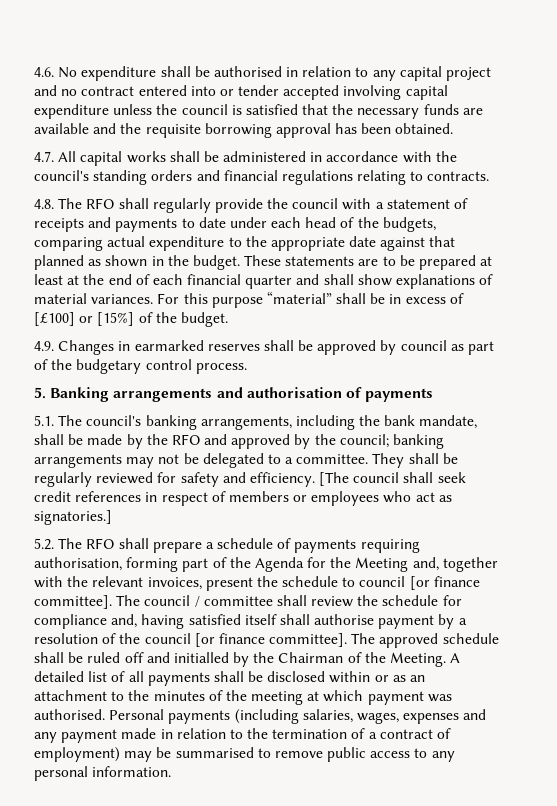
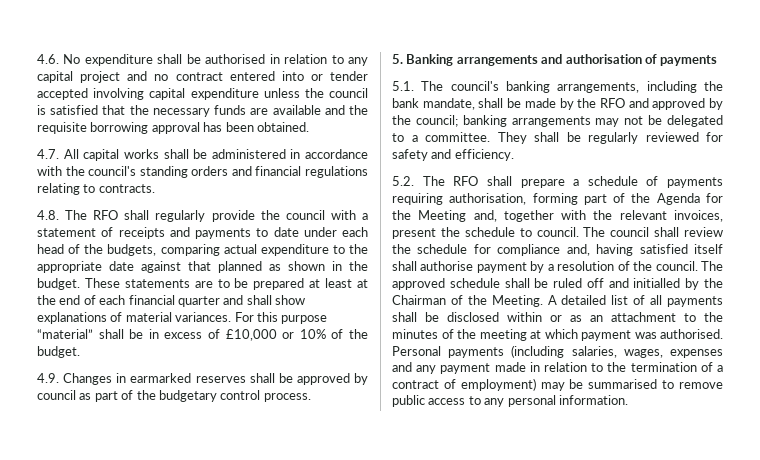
- For this purpose “material” shall be in excess of [£100] or [15%] of the budget.
+ For this purpose “material” shall be in excess of £10,000 or 10% of the budget.
- [The council shall seek credit references in respect of members or employees who act as signatories.]
- 5.2. The RFO shall prepare a schedule of payments requiring authorisation, forming part of the Agenda for the Meeting and, together with the relevant invoices, present the schedule to council [or finance committee]. The council / committee shall review the schedule for compliance and, having satisfied itself shall authorise payment by a resolution of the council [or finance committee].
+ 5.2. The RFO shall prepare a schedule of payments requiring authorisation, forming part of the Agenda for the Meeting and, together with the relevant invoices, present the schedule to council. The council shall review the schedule for compliance and, having satisfied itself shall authorise payment by a resolution of the council.

